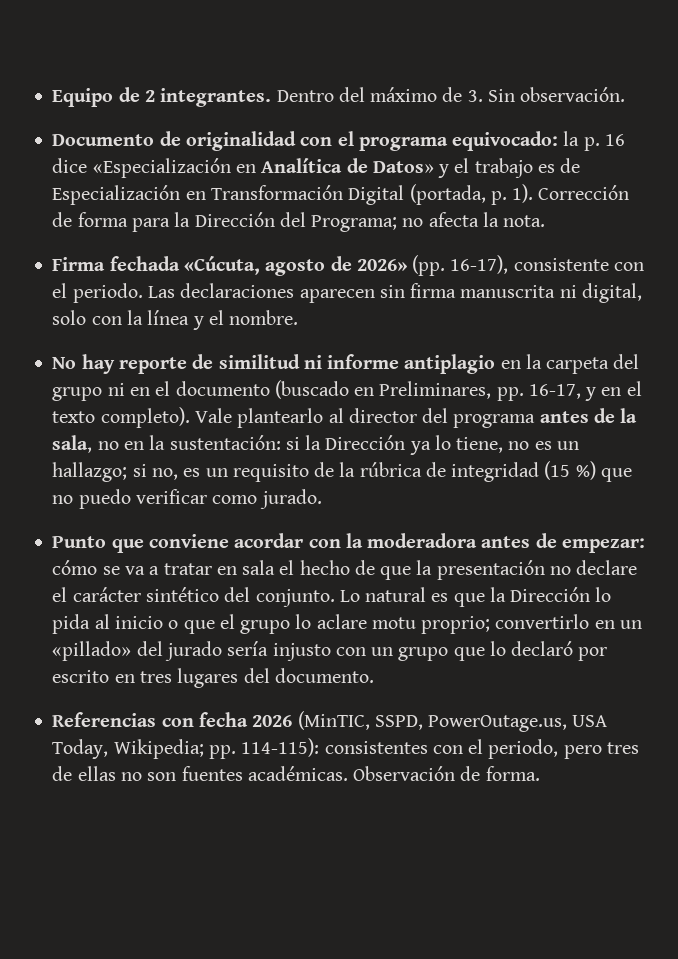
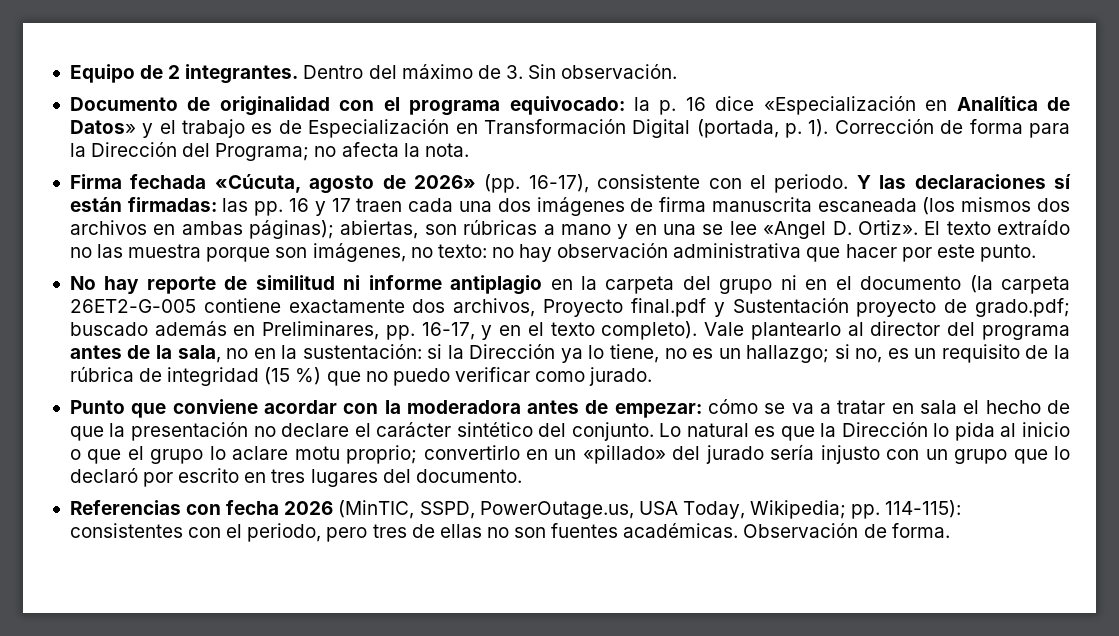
- Las declaraciones aparecen sin firma manuscrita ni digital, solo con la línea y el nombre.
+ Y las declaraciones sí están firmadas: las pp. 16 y 17 traen cada una dos imágenes de firma manuscrita escaneada (los mismos dos archivos en ambas páginas); abiertas, son rúbricas a mano y en una se lee «Angel D. Ortiz». El texto extraído no las muestra porque son imágenes, no texto: no hay observación administrativa que hacer por este punto.
- No hay reporte de similitud ni informe antiplagio en la carpeta del grupo ni en el documento (buscado en Preliminares, pp. 16-17, y en el texto completo).
+ No hay reporte de similitud ni informe antiplagio en la carpeta del grupo ni en el documento (la carpeta 26ET2-G-005 contiene exactamente dos archivos, Proyecto final.pdf y Sustentación proyecto de grado.pdf; buscado además en Preliminares, pp. 16-17, y en el texto completo).

